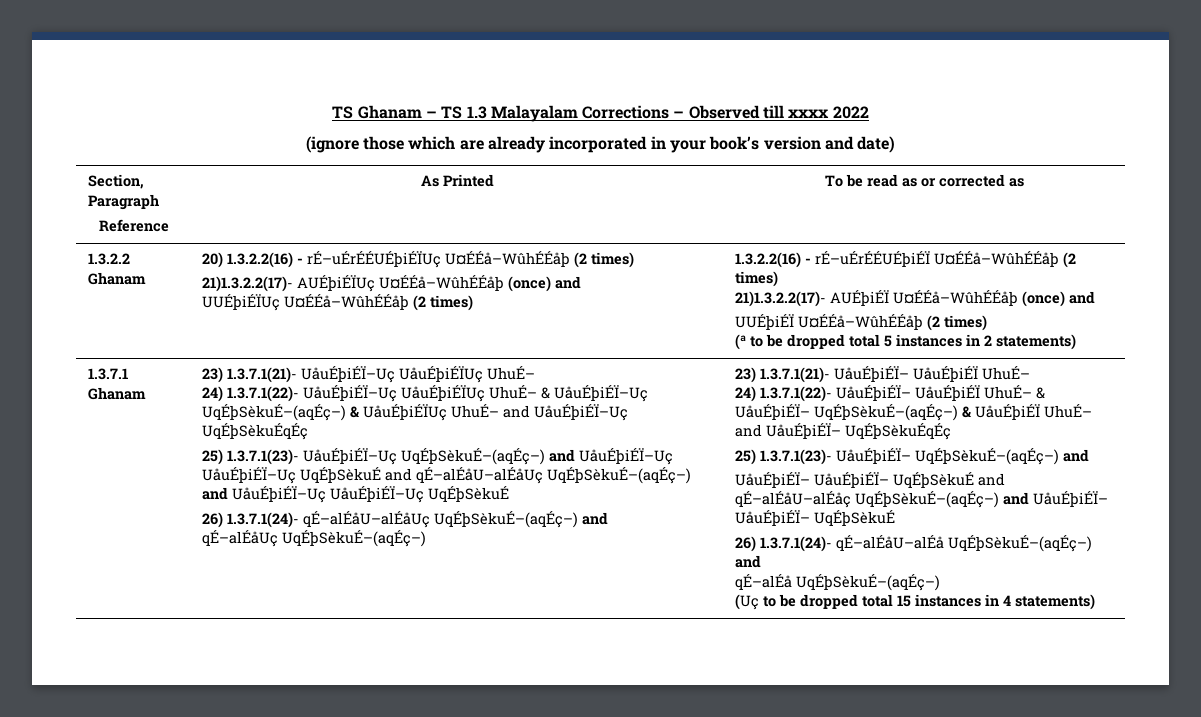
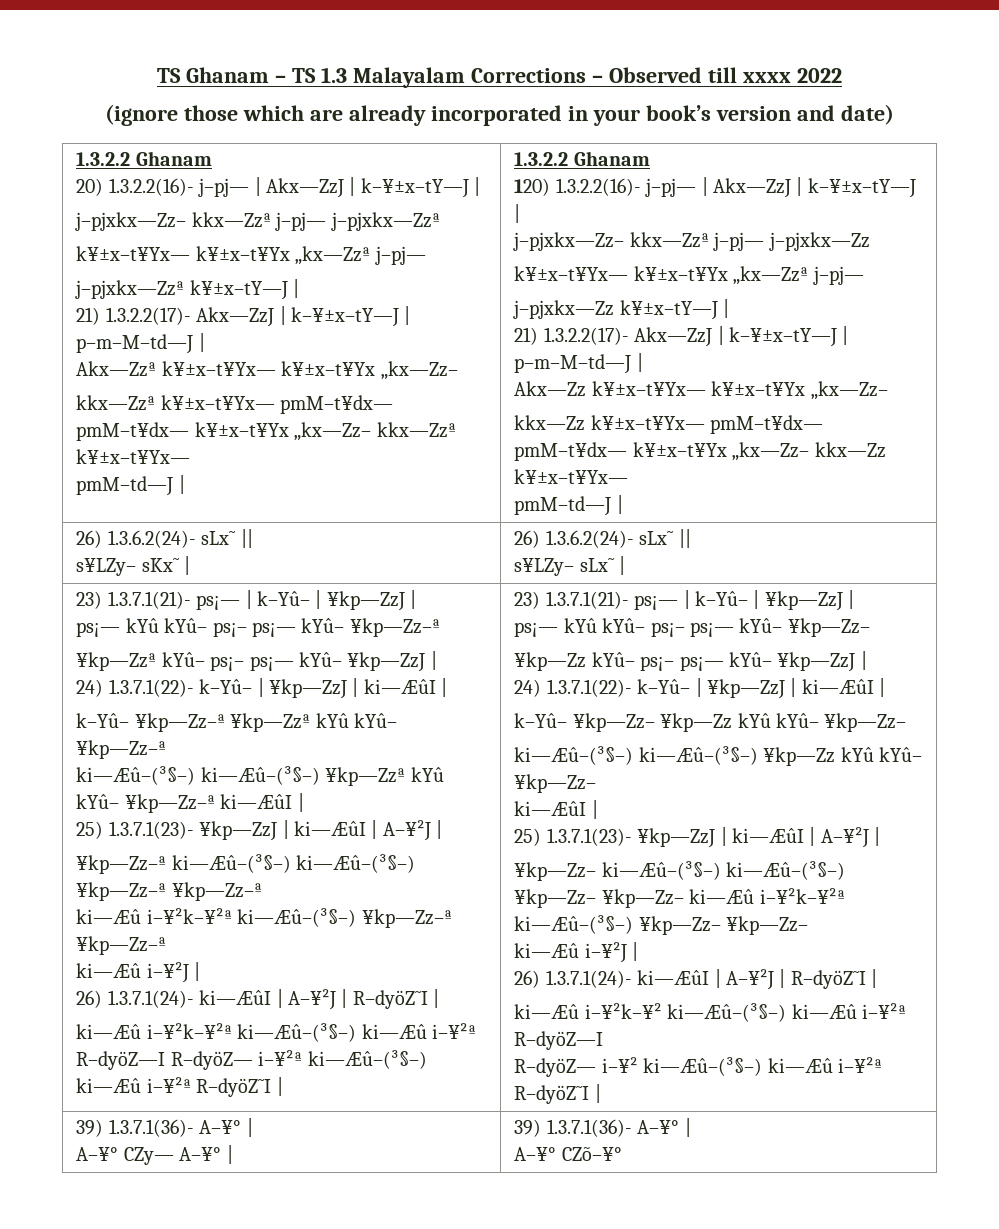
  (ignore those which are already incorporated in your book’s version and date)
- Section, Paragraph
- Reference | As Printed | To be read as or corrected as
- 1.3.2.2 Ghanam | 20) 1.3.2.2(16) - rÉ–uÉrÉÉUÉþiÉÏUç U¤ÉÉå–WûhÉÉåþ (2 times)
- 21)1.3.2.2(17)- AUÉþiÉÏUç U¤ÉÉå–WûhÉÉåþ (once) and
- UUÉþiÉÏUç U¤ÉÉå–WûhÉÉåþ (2 times) | 1.3.2.2(16) - rÉ–uÉrÉÉUÉþiÉÏ U¤ÉÉå–WûhÉÉåþ (2 times)
- 21)1.3.2.2(17)- AUÉþiÉÏ U¤ÉÉå–WûhÉÉåþ (once) and
- UUÉþiÉÏ U¤ÉÉå–WûhÉÉåþ (2 times)
- (ª to be dropped total 5 instances in 2 statements)
- 1.3.7.1 Ghanam | 23) 1.3.7.1(21)- UåuÉþiÉÏ–Uç UåuÉþiÉÏUç UhuÉ–
- 24) 1.3.7.1(22)- UåuÉþiÉÏ–Uç UåuÉþiÉÏUç UhuÉ– & UåuÉþiÉÏ–Uç UqÉþSèkuÉ–(aqÉç–) & UåuÉþiÉÏUç UhuÉ– and UåuÉþiÉÏ–Uç UqÉþSèkuÉqÉç
- 25) 1.3.7.1(23)- UåuÉþiÉÏ–Uç UqÉþSèkuÉ–(aqÉç–) and UåuÉþiÉÏ–Uç UåuÉþiÉÏ–Uç UqÉþSèkuÉ and qÉ–alÉåU–alÉåUç UqÉþSèkuÉ–(aqÉç–) and UåuÉþiÉÏ–Uç UåuÉþiÉÏ–Uç UqÉþSèkuÉ
- 26) 1.3.7.1(24)- qÉ–alÉåU–alÉåUç UqÉþSèkuÉ–(aqÉç–) and
- qÉ–alÉåUç UqÉþSèkuÉ–(aqÉç–) | 23) 1.3.7.1(21)- UåuÉþiÉÏ– UåuÉþiÉÏ UhuÉ–
- 24) 1.3.7.1(22)- UåuÉþiÉÏ– UåuÉþiÉÏ UhuÉ– & UåuÉþiÉÏ– UqÉþSèkuÉ–(aqÉç–) & UåuÉþiÉÏ UhuÉ– and UåuÉþiÉÏ– UqÉþSèkuÉqÉç
- 25) 1.3.7.1(23)- UåuÉþiÉÏ– UqÉþSèkuÉ–(aqÉç–) and
- UåuÉþiÉÏ– UåuÉþiÉÏ– UqÉþSèkuÉ and qÉ–alÉåU–alÉåç UqÉþSèkuÉ–(aqÉç–) and UåuÉþiÉÏ– UåuÉþiÉÏ– UqÉþSèkuÉ
- 26) 1.3.7.1(24)- qÉ–alÉåU–alÉå UqÉþSèkuÉ–(aqÉç–) and
- qÉ–alÉå UqÉþSèkuÉ–(aqÉç–)
- (Uç to be dropped total 15 instances in 4 statements)
+ 1.3.2.2 Ghanam
+ 20) 1.3.2.2(16)- j–pj— | Akx—ZzJ | k–¥±x–tY—J |
+ j–pjxkx—Zz– kkx—Zzª j–pj— j–pjxkx—Zzª
+ k¥±x–t¥Yx— k¥±x–t¥Yx „kx—Zzª j–pj—
+ j–pjxkx—Zzª k¥±x–tY—J |
+ 21) 1.3.2.2(17)- Akx—ZzJ | k–¥±x–tY—J | p–m–M–td—J |
+ Akx—Zzª k¥±x–t¥Yx— k¥±x–t¥Yx „kx—Zz–
+ kkx—Zzª k¥±x–t¥Yx— pmM–t¥dx— pmM–t¥dx— k¥±x–t¥Yx „kx—Zz– kkx—Zzª k¥±x–t¥Yx—
+ pmM–td—J | | 1.3.2.2 Ghanam
+ 120) 1.3.2.2(16)- j–pj— | Akx—ZzJ | k–¥±x–tY—J |
+ j–pjxkx—Zz– kkx—Zzª j–pj— j–pjxkx—Zz
+ k¥±x–t¥Yx— k¥±x–t¥Yx „kx—Zzª j–pj—
+ j–pjxkx—Zz k¥±x–tY—J |
+ 21) 1.3.2.2(17)- Akx—ZzJ | k–¥±x–tY—J | p–m–M–td—J |
+ Akx—Zz k¥±x–t¥Yx— k¥±x–t¥Yx „kx—Zz–
+ kkx—Zz k¥±x–t¥Yx— pmM–t¥dx— pmM–t¥dx— k¥±x–t¥Yx „kx—Zz– kkx—Zz k¥±x–t¥Yx—
+ pmM–td—J |
+ 26) 1.3.6.2(24)- sLx˜ ||
+ s¥LZy– sKx˜ | | 26) 1.3.6.2(24)- sLx˜ ||
+ s¥LZy– sLx˜ |
+ 23) 1.3.7.1(21)- ps¡— | k–Yû– | ¥kp—ZzJ |
+ ps¡— kYû kYû– ps¡– ps¡— kYû– ¥kp—Zz–ª
+ ¥kp—Zzª kYû– ps¡– ps¡— kYû– ¥kp—ZzJ |
+ 24) 1.3.7.1(22)- k–Yû– | ¥kp—ZzJ | ki—ÆûI |
+ k–Yû– ¥kp—Zz–ª ¥kp—Zzª kYû kYû– ¥kp—Zz–ª
+ ki—Æû–(³§–) ki—Æû–(³§–) ¥kp—Zzª kYû kYû– ¥kp—Zz–ª ki—ÆûI |
+ 25) 1.3.7.1(23)- ¥kp—ZzJ | ki—ÆûI | A–¥²J |
+ ¥kp—Zz–ª ki—Æû–(³§–) ki—Æû–(³§–) ¥kp—Zz–ª ¥kp—Zz–ª
+ ki—Æû i–¥²k–¥²ª ki—Æû–(³§–) ¥kp—Zz–ª ¥kp—Zz–ª
+ ki—Æû i–¥²J |
+ 26) 1.3.7.1(24)- ki—ÆûI | A–¥²J | R–dyöZ˜I |
+ ki—Æû i–¥²k–¥²ª ki—Æû–(³§–) ki—Æû i–¥²ª R–dyöZ—I R–dyöZ— i–¥²ª ki—Æû–(³§–) ki—Æû i–¥²ª R–dyöZ˜I | | 23) 1.3.7.1(21)- ps¡— | k–Yû– | ¥kp—ZzJ |
+ ps¡— kYû kYû– ps¡– ps¡— kYû– ¥kp—Zz–
+ ¥kp—Zz kYû– ps¡– ps¡— kYû– ¥kp—ZzJ |
+ 24) 1.3.7.1(22)- k–Yû– | ¥kp—ZzJ | ki—ÆûI |
+ k–Yû– ¥kp—Zz– ¥kp—Zz kYû kYû– ¥kp—Zz–
+ ki—Æû–(³§–) ki—Æû–(³§–) ¥kp—Zz kYû kYû– ¥kp—Zz–
+ ki—ÆûI |
+ 25) 1.3.7.1(23)- ¥kp—ZzJ | ki—ÆûI | A–¥²J |
+ ¥kp—Zz– ki—Æû–(³§–) ki—Æû–(³§–) ¥kp—Zz– ¥kp—Zz– ki—Æû i–¥²k–¥²ª ki—Æû–(³§–) ¥kp—Zz– ¥kp—Zz–
+ ki—Æû i–¥²J |
+ 26) 1.3.7.1(24)- ki—ÆûI | A–¥²J | R–dyöZ˜I |
+ ki—Æû i–¥²k–¥² ki—Æû–(³§–) ki—Æû i–¥²ª R–dyöZ—I
+ R–dyöZ— i–¥² ki—Æû–(³§–) ki—Æû i–¥²ª R–dyöZ˜I |
+ 39) 1.3.7.1(36)- A–¥° |
+ A–¥° CZy— A–¥° | | 39) 1.3.7.1(36)- A–¥° |
+ A–¥° CZõ–¥°

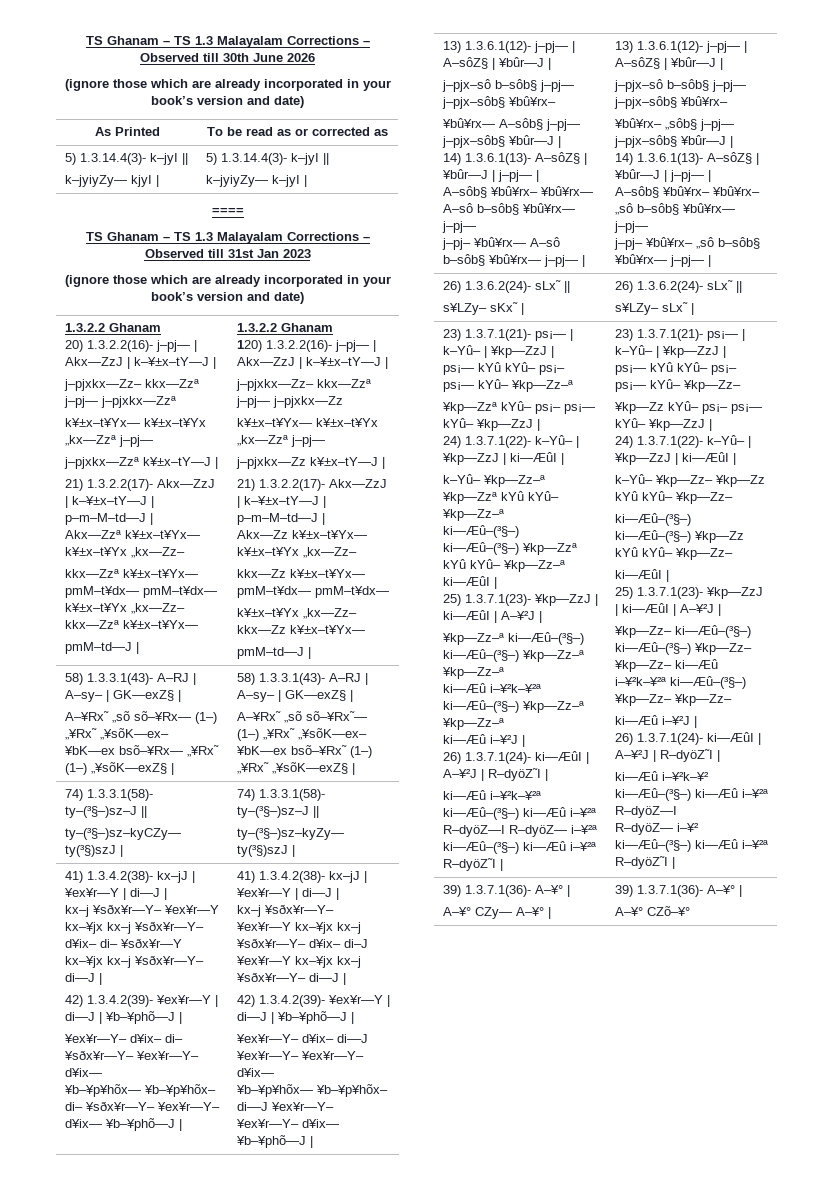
- TS Ghanam – TS 1.3 Malayalam Corrections – Observed till xxxx 2022
+ TS Ghanam – TS 1.3 Malayalam Corrections – Observed till 30th June 2026
+ (ignore those which are already incorporated in your book’s version and date)
+ As Printed | To be read as or corrected as
+ 5) 1.3.14.4(3)- k–jyI ||
+ k–jyiyZy— kjyI | | 5) 1.3.14.4(3)- k–jyI ||
+ k–jyiyZy— k–jyI |
+ ====
+ TS Ghanam – TS 1.3 Malayalam Corrections – Observed till 31st Jan 2023
- kkx—Zz k¥±x–t¥Yx— pmM–t¥dx— pmM–t¥dx— k¥±x–t¥Yx „kx—Zz– kkx—Zz k¥±x–t¥Yx—
+ kkx—Zz k¥±x–t¥Yx— pmM–t¥dx— pmM–t¥dx—
+ k¥±x–t¥Yx „kx—Zz– kkx—Zz k¥±x–t¥Yx—
  pmM–td—J |
+ 58) 1.3.3.1(43)- A–RJ | A–sy– | GK—exZ§ |
+ A–¥Rx˜ „sõ sõ–¥Rx— (1–) „¥Rx˜ „¥sõK—ex– ¥bK—ex bsõ–¥Rx— „¥Rx˜ (1–) „¥sõK—exZ§ | | 58) 1.3.3.1(43)- A–RJ | A–sy– | GK—exZ§ |
+ A–¥Rx˜ „sõ sõ–¥Rx˜— (1–) „¥Rx˜ „¥sõK—ex– ¥bK—ex bsõ–¥Rx˜ (1–) „¥Rx˜ „¥sõK—exZ§ |
+ 74) 1.3.3.1(58)- ty–(³§–)sz–J ||
+ ty–(³§–)sz–kyCZy— ty(³§)szJ | | 74) 1.3.3.1(58)- ty–(³§–)sz–J ||
+ ty–(³§–)sz–kyZy— ty(³§)szJ |
+ 41) 1.3.4.2(38)- kx–jJ | ¥ex¥r—Y | di—J |
+ kx–j ¥sðx¥r—Y– ¥ex¥r—Y kx–¥jx kx–j ¥sðx¥r—Y– d¥ix– di– ¥sðx¥r—Y kx–¥jx kx–j ¥sðx¥r—Y– di—J |
+ 42) 1.3.4.2(39)- ¥ex¥r—Y | di—J | ¥b–¥phõ—J |
+ ¥ex¥r—Y– d¥ix– di– ¥sðx¥r—Y– ¥ex¥r—Y– d¥ix—
+ ¥b–¥p¥hõx— ¥b–¥p¥hõx– di– ¥sðx¥r—Y– ¥ex¥r—Y– d¥ix— ¥b–¥phõ—J | | 41) 1.3.4.2(38)- kx–jJ | ¥ex¥r—Y | di—J |
+ kx–j ¥sðx¥r—Y– ¥ex¥r—Y kx–¥jx kx–j ¥sðx¥r—Y– d¥ix– di–J ¥ex¥r—Y kx–¥jx kx–j ¥sðx¥r—Y– di—J |
+ 42) 1.3.4.2(39)- ¥ex¥r—Y | di—J | ¥b–¥phõ—J |
+ ¥ex¥r—Y– d¥ix– di––J ¥ex¥r—Y– ¥ex¥r—Y– d¥ix—
+ ¥b–¥p¥hõx— ¥b–¥p¥hõx– di––J ¥ex¥r—Y– ¥ex¥r—Y– d¥ix— ¥b–¥phõ—J |
+ 13) 1.3.6.1(12)- j–pj— | A–sôZ§ | ¥bûr—J |
+ j–pjx–sô b–sôb§ j–pj— j–pjx–sôb§ ¥bû¥rx–
+ ¥bû¥rx— A–sôb§ j–pj— j–pjx–sôb§ ¥bûr—J |
+ 14) 1.3.6.1(13)- A–sôZ§ | ¥bûr—J | j–pj— |
+ A–sôb§ ¥bû¥rx– ¥bû¥rx— A–sô b–sôb§ ¥bû¥rx— j–pj—
+ j–pj– ¥bû¥rx— A–sô b–sôb§ ¥bû¥rx— j–pj— | | 13) 1.3.6.1(12)- j–pj— | A–sôZ§ | ¥bûr—J |
+ j–pjx–sô b–sôb§ j–pj— j–pjx–sôb§ ¥bû¥rx–
+ ¥bû¥rx– „sôb§ j–pj— j–pjx–sôb§ ¥bûr—J |
+ 14) 1.3.6.1(13)- A–sôZ§ | ¥bûr—J | j–pj— |
+ A–sôb§ ¥bû¥rx– ¥bû¥rx– „sô b–sôb§ ¥bû¥rx— j–pj—
+ j–pj– ¥bû¥rx– „sô b–sôb§ ¥bû¥rx— j–pj— |

